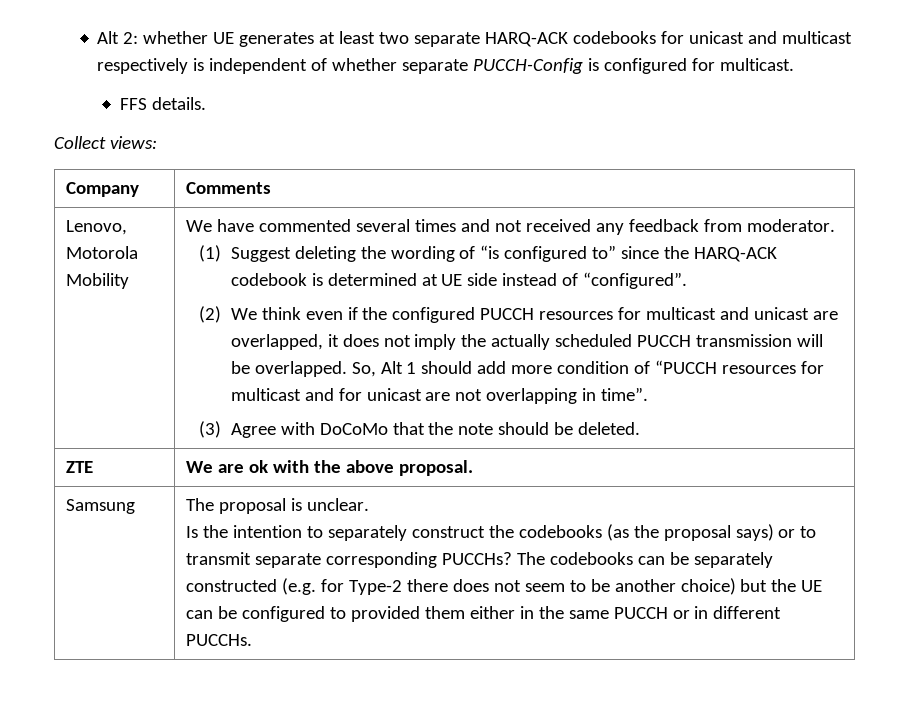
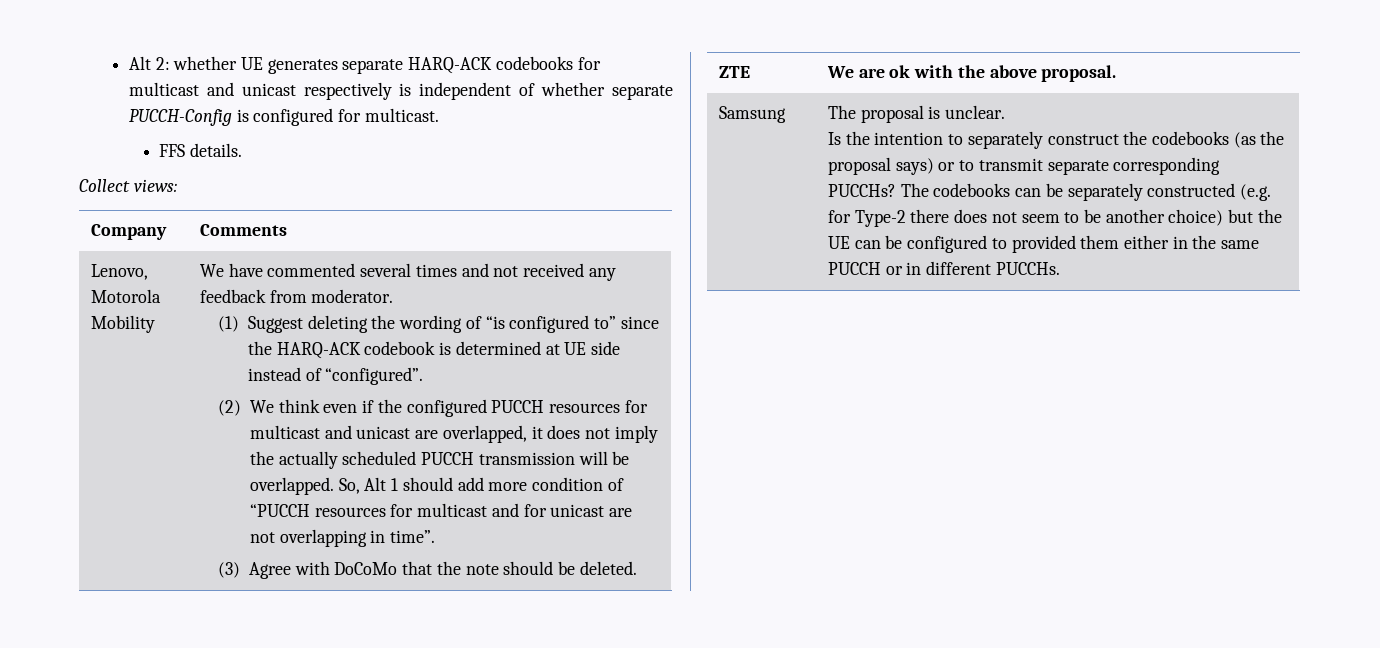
- Alt 2: whether UE generates at least two separate HARQ-ACK codebooks for unicast and multicast respectively is independent of whether separate PUCCH-Config is configured for multicast.
+ Alt 2: whether UE generates separate HARQ-ACK codebooks for multicast and unicast respectively is independent of whether separate PUCCH-Config is configured for multicast.

